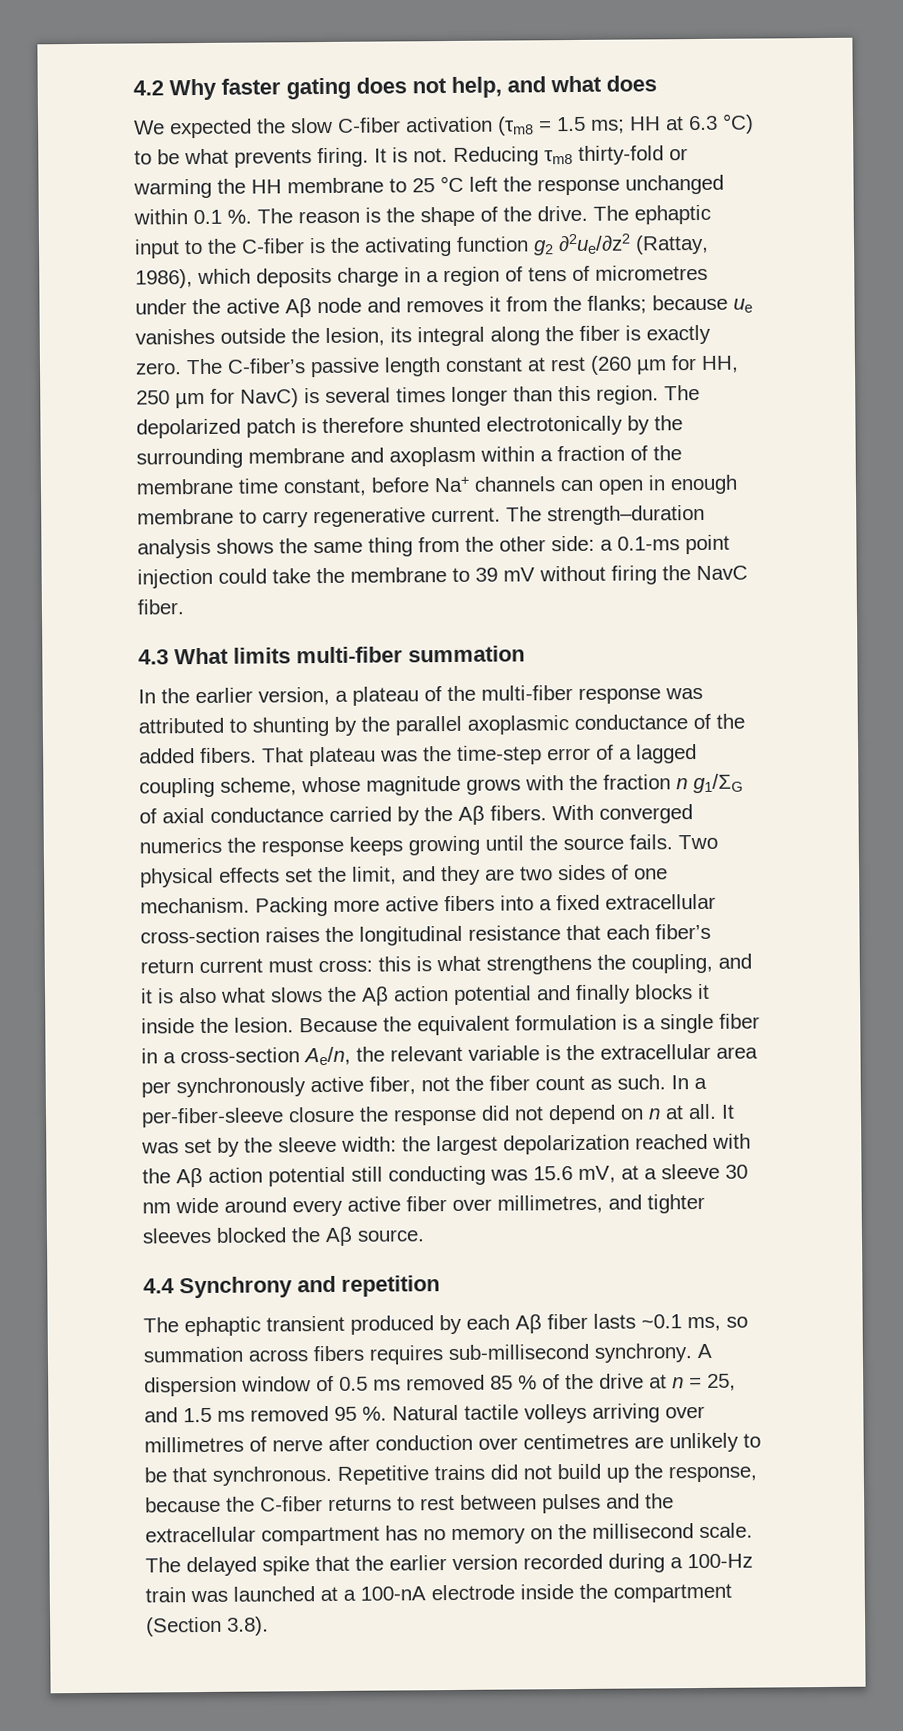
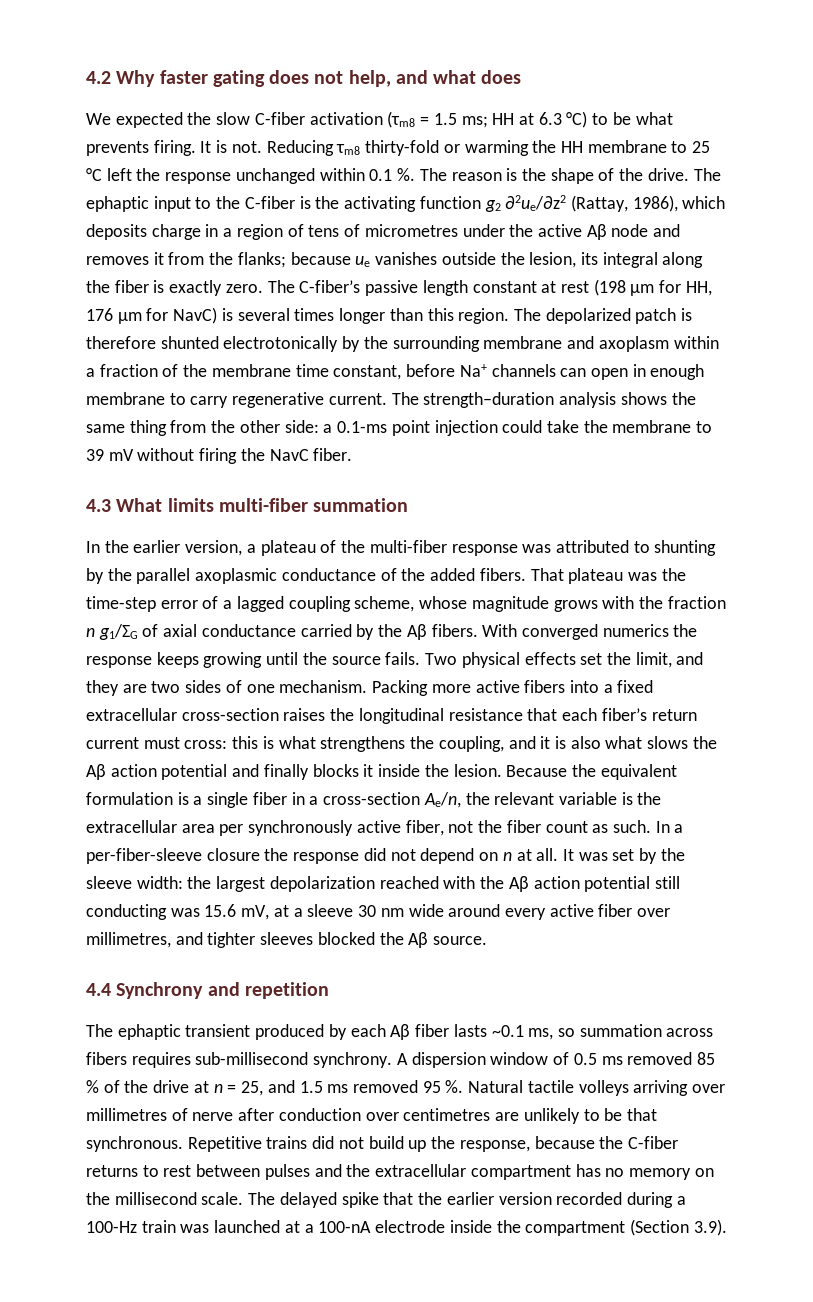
- The C-fiber’s passive length constant at rest (260 µm for HH, 250 µm for NavC) is several times longer than this region.
+ The C-fiber’s passive length constant at rest (198 µm for HH, 176 µm for NavC) is several times longer than this region.
- The delayed spike that the earlier version recorded during a 100-Hz train was launched at a 100-nA electrode inside the compartment (Section 3.8).
+ The delayed spike that the earlier version recorded during a 100-Hz train was launched at a 100-nA electrode inside the compartment (Section 3.9).

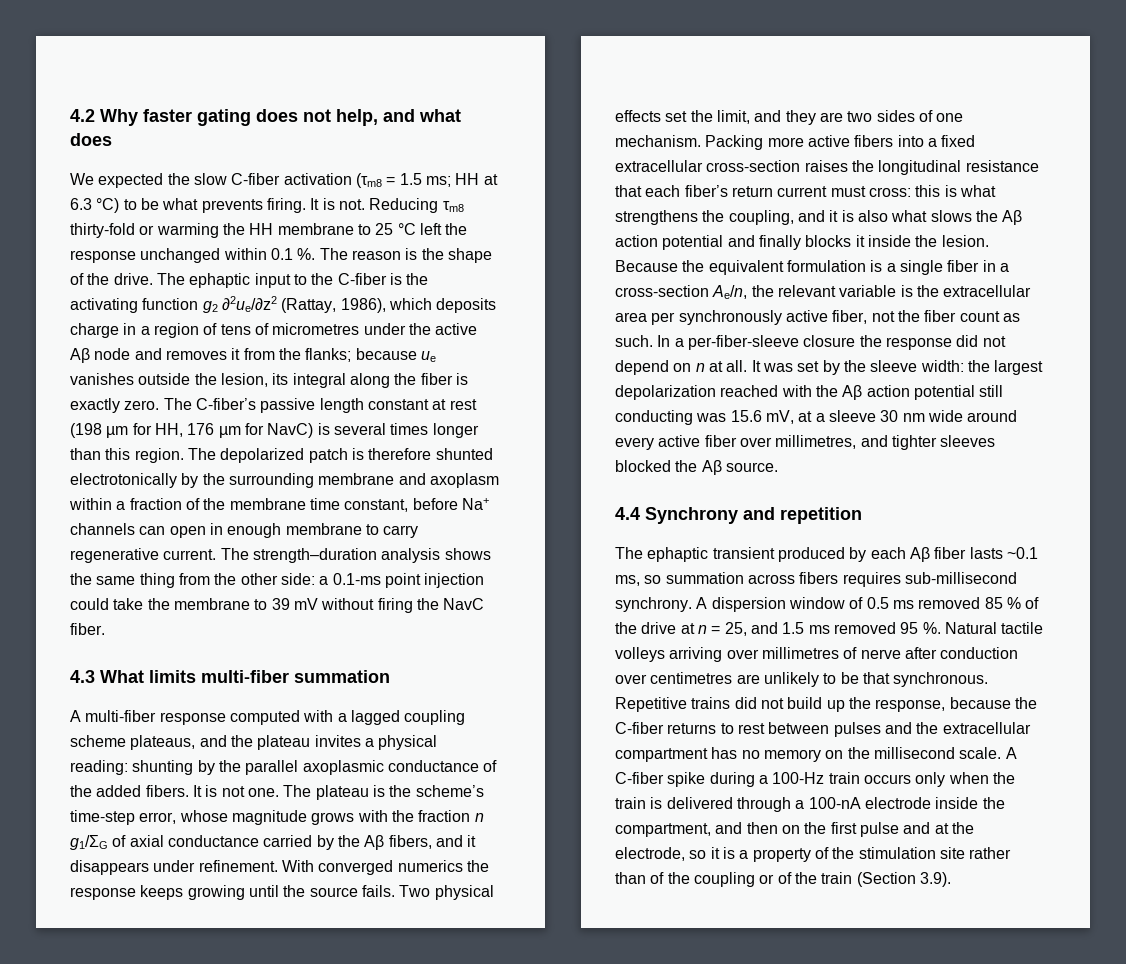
- In the earlier version, a plateau of the multi-fiber response was attributed to shunting by the parallel axoplasmic conductance of the added fibers.
+ A multi-fiber response computed with a lagged coupling scheme plateaus, and the plateau invites a physical reading: shunting by the parallel axoplasmic conductance of the added fibers.
- That plateau was the time-step error of a lagged coupling scheme, whose magnitude grows with the fraction n g1/ΣG of axial conductance carried by the Aβ fibers.
+ It is not one. The plateau is the scheme’s time-step error, whose magnitude grows with the fraction n g1/ΣG of axial conductance carried by the Aβ fibers, and it disappears under refinement.
- The delayed spike that the earlier version recorded during a 100-Hz train was launched at a 100-nA electrode inside the compartment (Section 3.9).
+ A C-fiber spike during a 100-Hz train occurs only when the train is delivered through a 100-nA electrode inside the compartment, and then on the first pulse and at the electrode, so it is a property of the stimulation site rather than of the coupling or of the train (Section 3.9).

